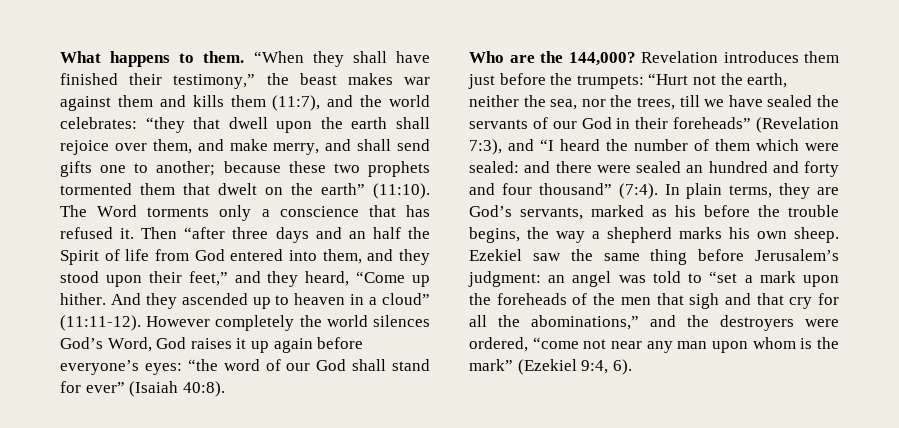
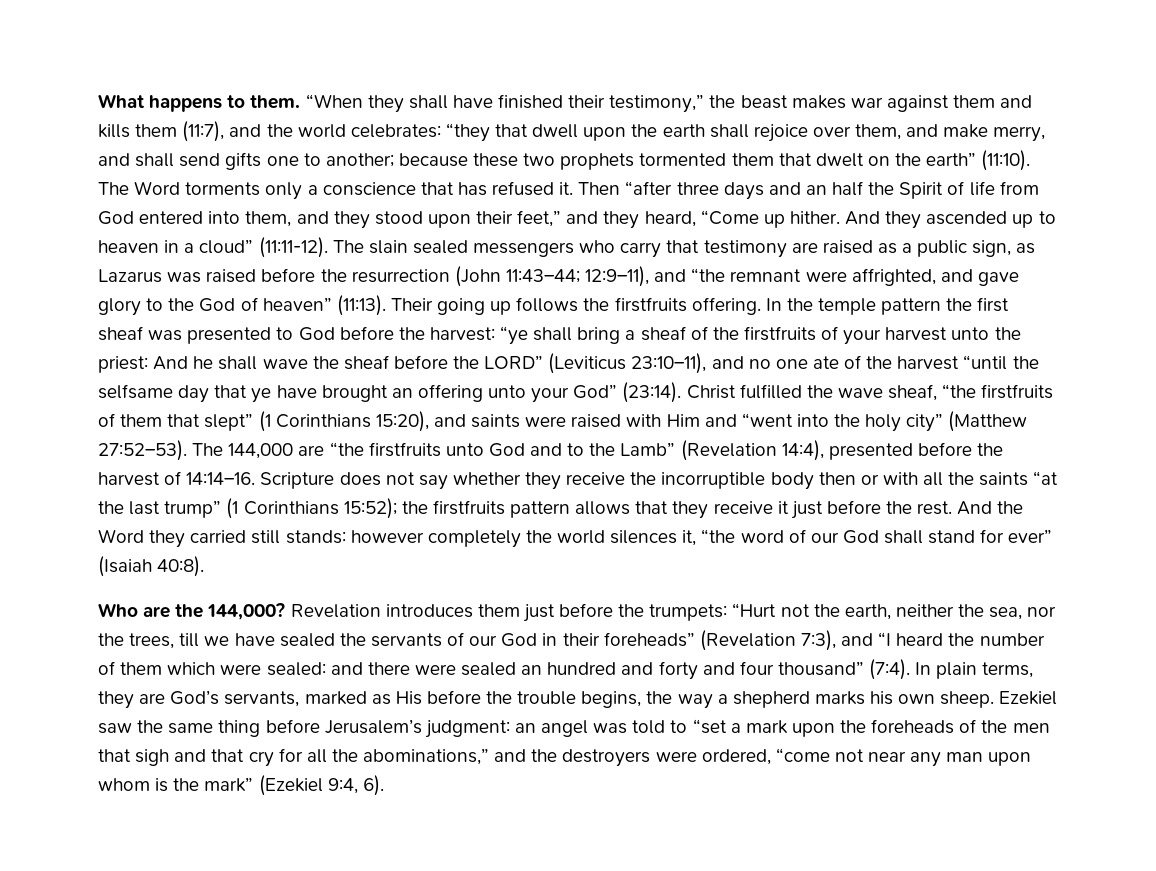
- However completely the world silences God’s Word, God raises it up again before everyone’s eyes: “the word of our God shall stand for ever” (Isaiah 40:8).
+ The slain sealed messengers who carry that testimony are raised as a public sign, as Lazarus was raised before the resurrection (John 11:43–44; 12:9–11), and “the remnant were affrighted, and gave glory to the God of heaven” (11:13). Their going up follows the firstfruits offering. In the temple pattern the first sheaf was presented to God before the harvest: “ye shall bring a sheaf of the firstfruits of your harvest unto the priest: And he shall wave the sheaf before the LORD” (Leviticus 23:10–11), and no one ate of the harvest “until the selfsame day that ye have brought an offering unto your God” (23:14). Christ fulfilled the wave sheaf, “the firstfruits of them that slept” (1 Corinthians 15:20), and saints were raised with Him and “went into the holy city” (Matthew 27:52–53). The 144,000 are “the firstfruits unto God and to the Lamb” (Revelation 14:4), presented before the harvest of 14:14–16. Scripture does not say whether they receive the incorruptible body then or with all the saints “at the last trump” (1 Corinthians 15:52); the firstfruits pattern allows that they receive it just before the rest. And the Word they carried still stands: however completely the world silences it, “the word of our God shall stand for ever” (Isaiah 40:8).
- In plain terms, they are God’s servants, marked as his before the trouble begins, the way a shepherd marks his own sheep.
+ In plain terms, they are God’s servants, marked as His before the trouble begins, the way a shepherd marks his own sheep.

